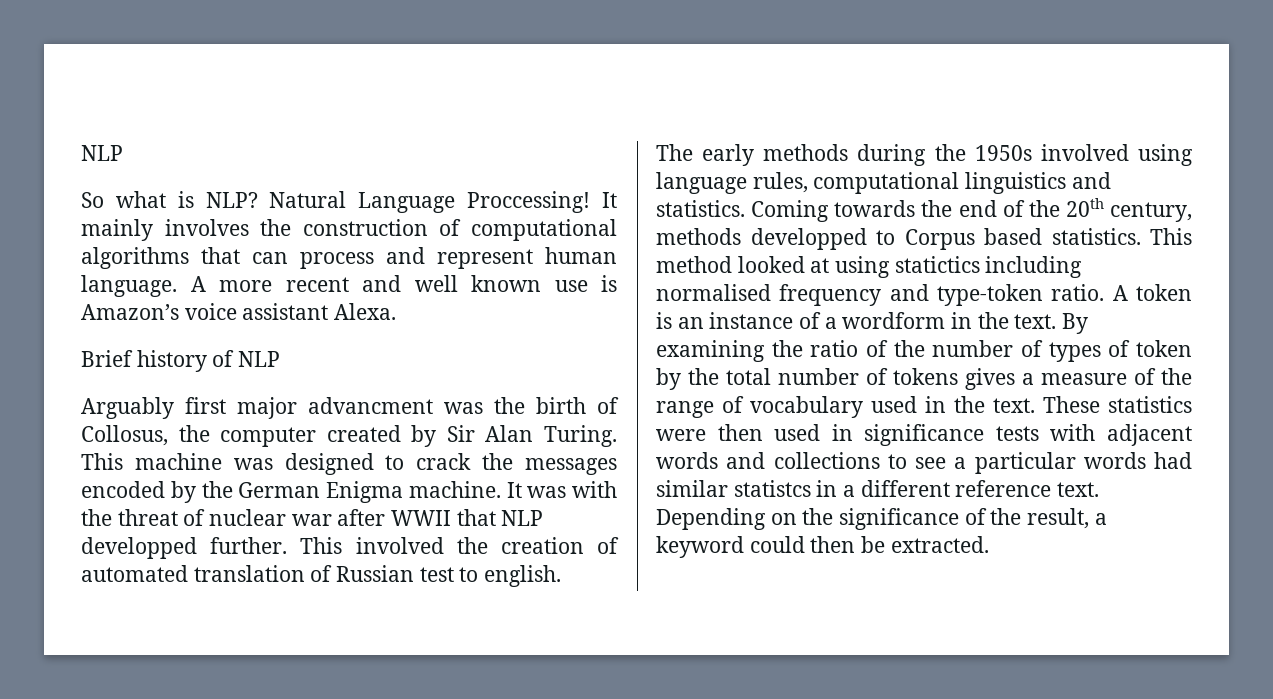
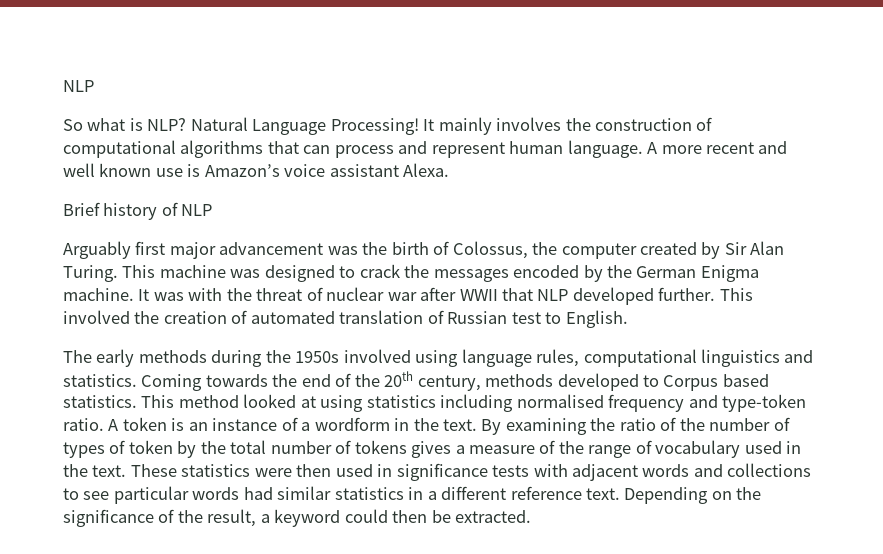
- Natural Language Proccessing!
+ Natural Language Processing!
- Arguably first major advancment was the birth of Collosus, the computer created by Sir Alan Turing.
+ Arguably first major advancement was the birth of Colossus, the computer created by Sir Alan Turing.
- It was with the threat of nuclear war after WWII that NLP developped further.
+ It was with the threat of nuclear war after WWII that NLP developed further.
- This involved the creation of automated translation of Russian test to english.
+ This involved the creation of automated translation of Russian test to English.
- Coming towards the end of the 20th century, methods developped to Corpus based statistics.
+ Coming towards the end of the 20th century, methods developed to Corpus based statistics.
- This method looked at using statictics including normalised frequency and type-token ratio.
+ This method looked at using statistics including normalised frequency and type-token ratio.
- These statistics were then used in significance tests with adjacent words and collections to see a particular words had similar statistcs in a different reference text.
+ These statistics were then used in significance tests with adjacent words and collections to see particular words had similar statistics in a different reference text.

